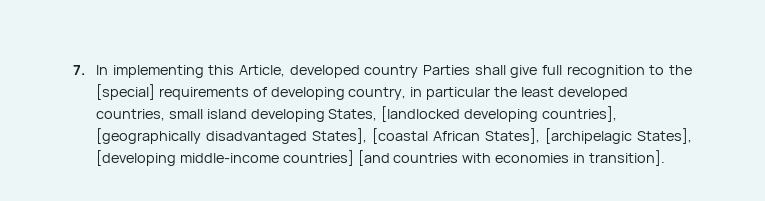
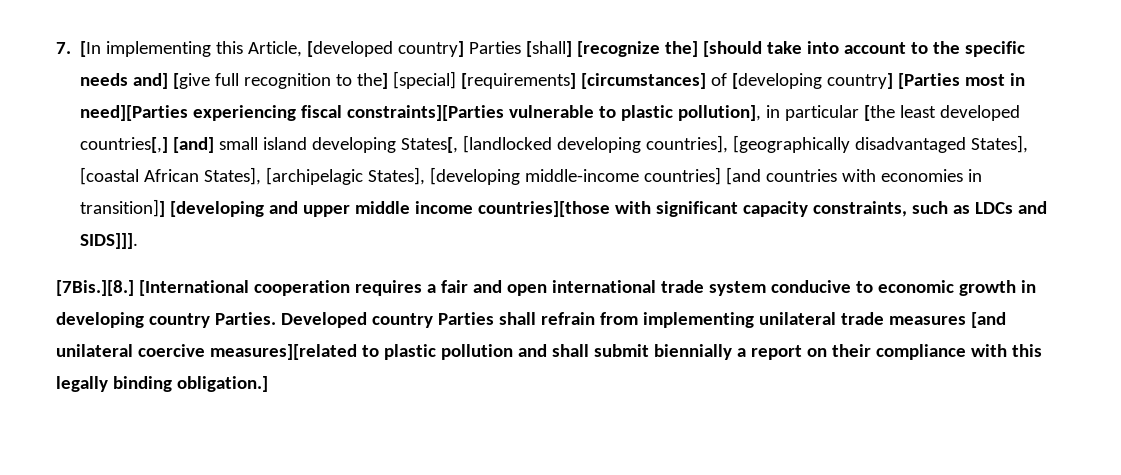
- 7. In implementing this Article, developed country Parties shall give full recognition to the [special] requirements of developing country, in particular the least developed countries, small island developing States, [landlocked developing countries], [geographically disadvantaged States], [coastal African States], [archipelagic States], [developing middle-income countries] [and countries with economies in transition].
+ 7. [In implementing this Article, [developed country] Parties [shall] [recognize the] [should take into account to the specific needs and] [give full recognition to the] [special] [requirements] [circumstances] of [developing country] [Parties most in need][Parties experiencing fiscal constraints][Parties vulnerable to plastic pollution], in particular [the least developed countries[,] [and] small island developing States[, [landlocked developing countries], [geographically disadvantaged States], [coastal African States], [archipelagic States], [developing middle-income countries] [and countries with economies in transition]] [developing and upper middle income countries][those with significant capacity constraints, such as LDCs and SIDS]]].
+ [7Bis.][8.] [International cooperation requires a fair and open international trade system conducive to economic growth in developing country Parties. Developed country Parties shall refrain from implementing unilateral trade measures [and unilateral coercive measures][related to plastic pollution and shall submit biennially a report on their compliance with this legally binding obligation.]

